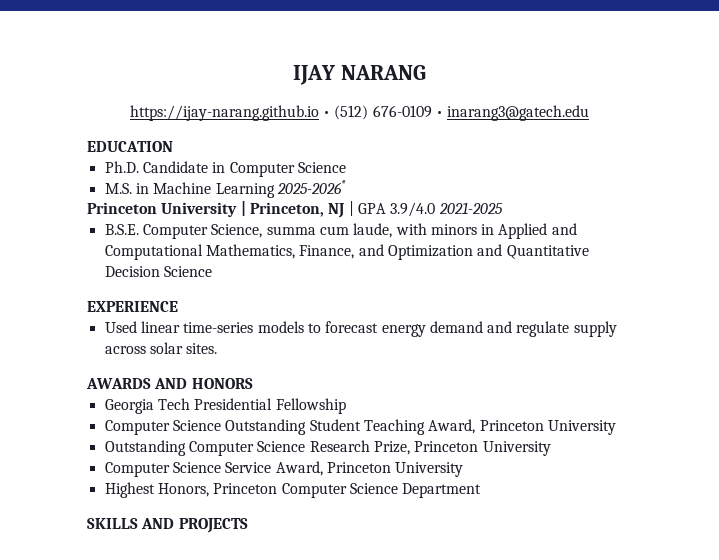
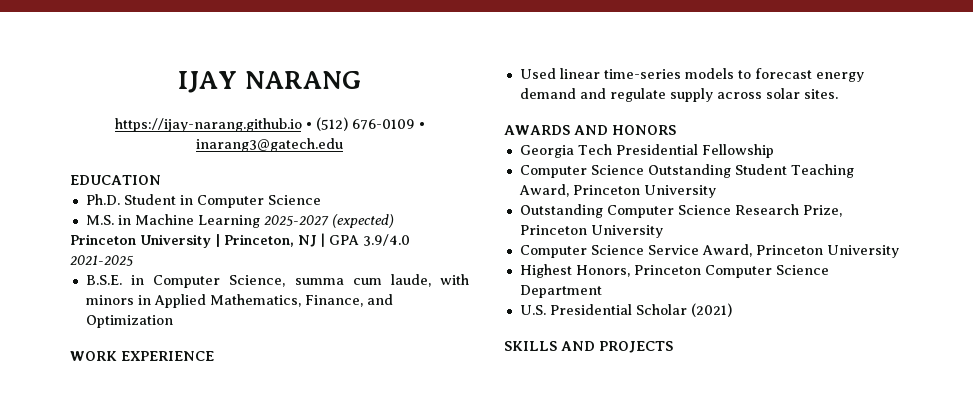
- Ph.D. Candidate in Computer Science
+ Ph.D. Student in Computer Science
- M.S. in Machine Learning 2025-2026*
+ M.S. in Machine Learning 2025-2027 (expected)
- B.S.E. Computer Science, summa cum laude, with minors in Applied and Computational Mathematics, Finance, and Optimization and Quantitative Decision Science
- EXPERIENCE
+ B.S.E. in Computer Science, summa cum laude, with minors in Applied Mathematics, Finance, and Optimization
+ WORK EXPERIENCE
+ U.S. Presidential Scholar (2021)

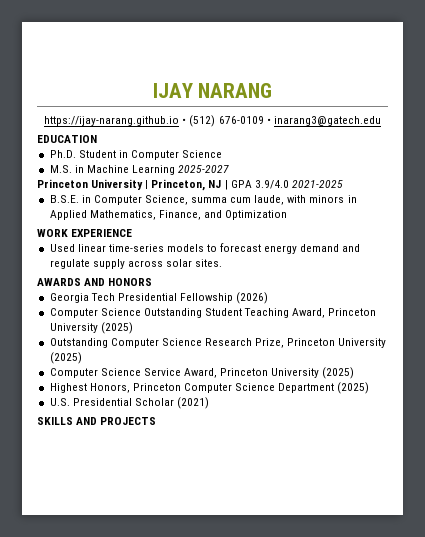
- M.S. in Machine Learning 2025-2027 (expected)
+ M.S. in Machine Learning 2025-2027
- Georgia Tech Presidential Fellowship
+ Georgia Tech Presidential Fellowship (2026)
- Computer Science Outstanding Student Teaching Award, Princeton University
+ Computer Science Outstanding Student Teaching Award, Princeton University (2025)
- Outstanding Computer Science Research Prize, Princeton University
+ Outstanding Computer Science Research Prize, Princeton University (2025)
- Computer Science Service Award, Princeton University
+ Computer Science Service Award, Princeton University (2025)
- Highest Honors, Princeton Computer Science Department
+ Highest Honors, Princeton Computer Science Department (2025)

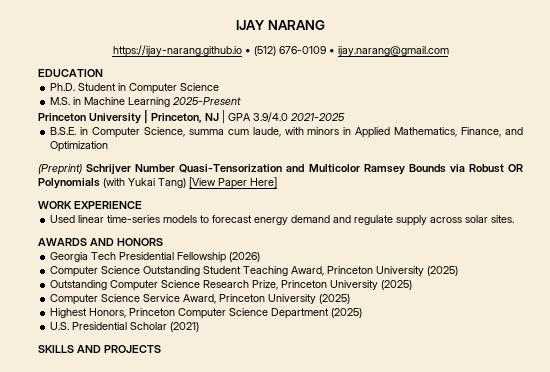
- https://ijay-narang.github.io • (512) 676-0109 • inarang3@gatech.edu
+ https://ijay-narang.github.io • (512) 676-0109 • ijay.narang@gmail.com
- M.S. in Machine Learning 2025-2027
+ M.S. in Machine Learning 2025-Present
+ (Preprint) Schrijver Number Quasi-Tensorization and Multicolor Ramsey Bounds via Robust OR Polynomials (with Yukai Tang) [View Paper Here]

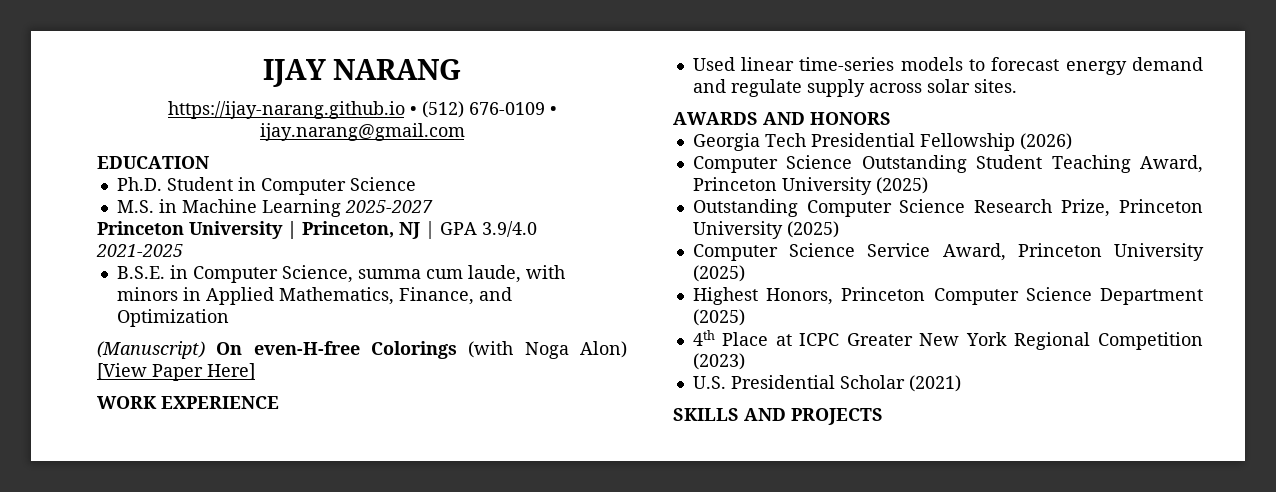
- M.S. in Machine Learning 2025-Present
+ M.S. in Machine Learning 2025-2027
- (Preprint) Schrijver Number Quasi-Tensorization and Multicolor Ramsey Bounds via Robust OR Polynomials (with Yukai Tang) [View Paper Here]
+ (Manuscript) On even-H-free Colorings (with Noga Alon) [View Paper Here]
+ 4th Place at ICPC Greater New York Regional Competition (2023)

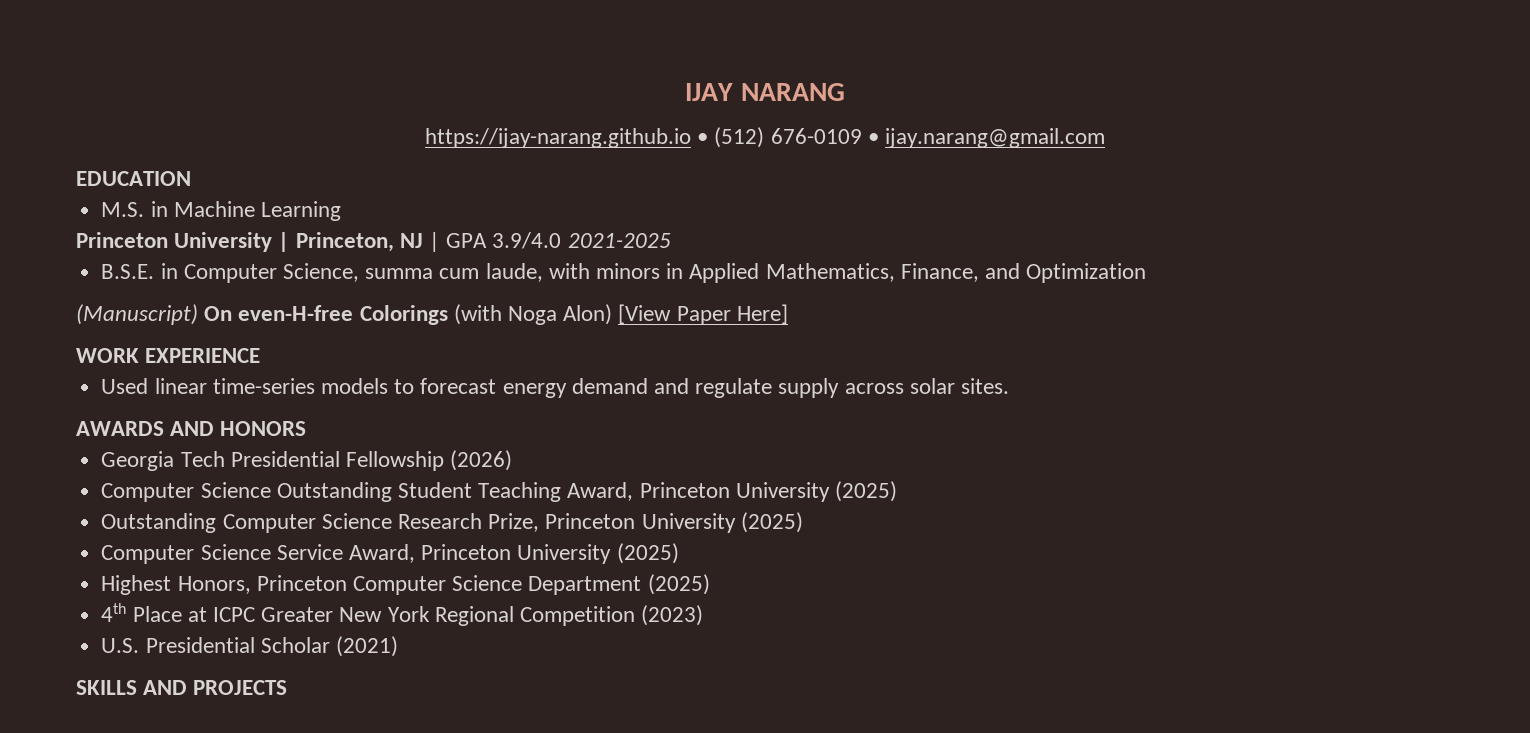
- Ph.D. Student in Computer Science
- M.S. in Machine Learning 2025-2027
+ M.S. in Machine Learning

